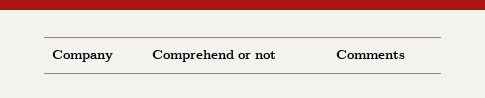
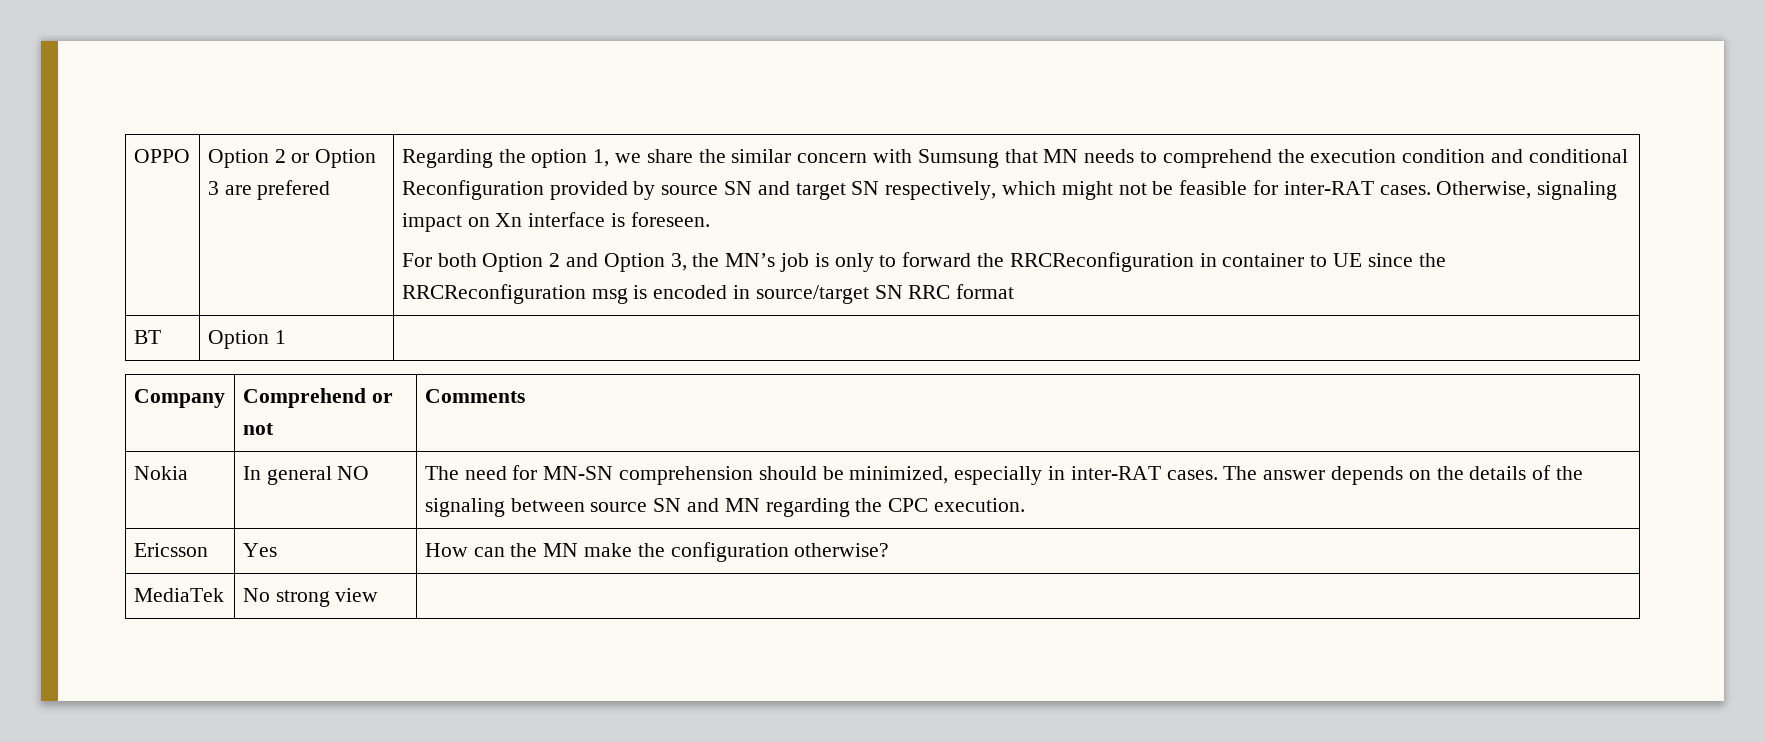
+ OPPO | Option 2 or Option 3 are prefered | Regarding the option 1, we share the similar concern with Sumsung that MN needs to comprehend the execution condition and conditional Reconfiguration provided by source SN and target SN respectively, which might not be feasible for inter-RAT cases. Otherwise, signaling impact on Xn interface is foreseen.
+ For both Option 2 and Option 3, the MN’s job is only to forward the RRCReconfiguration in container to UE since the RRCReconfiguration msg is encoded in source/target SN RRC format
+ BT | Option 1 |
+ Nokia | In general NO | The need for MN-SN comprehension should be minimized, especially in inter-RAT cases. The answer depends on the details of the signaling between source SN and MN regarding the CPC execution.
+ Ericsson | Yes | How can the MN make the configuration otherwise?
+ MediaTek | No strong view |

